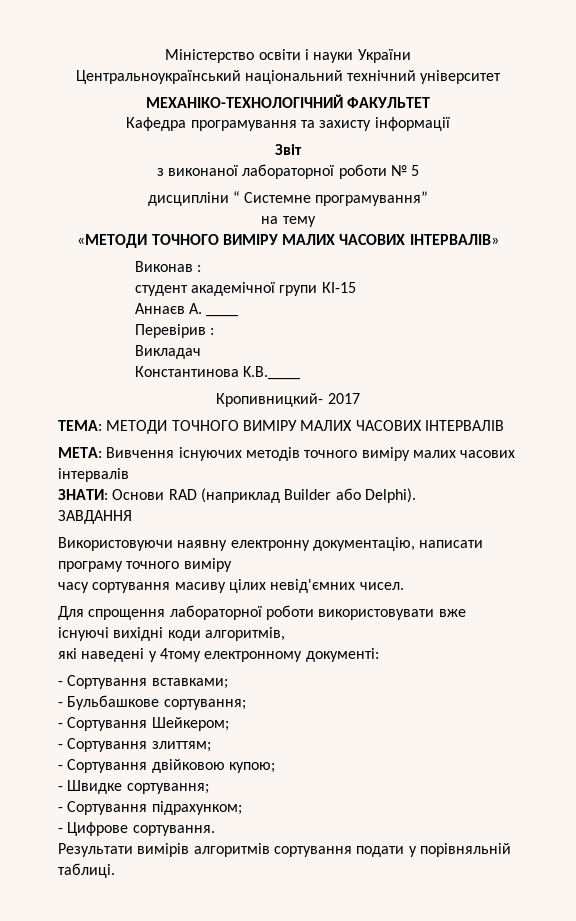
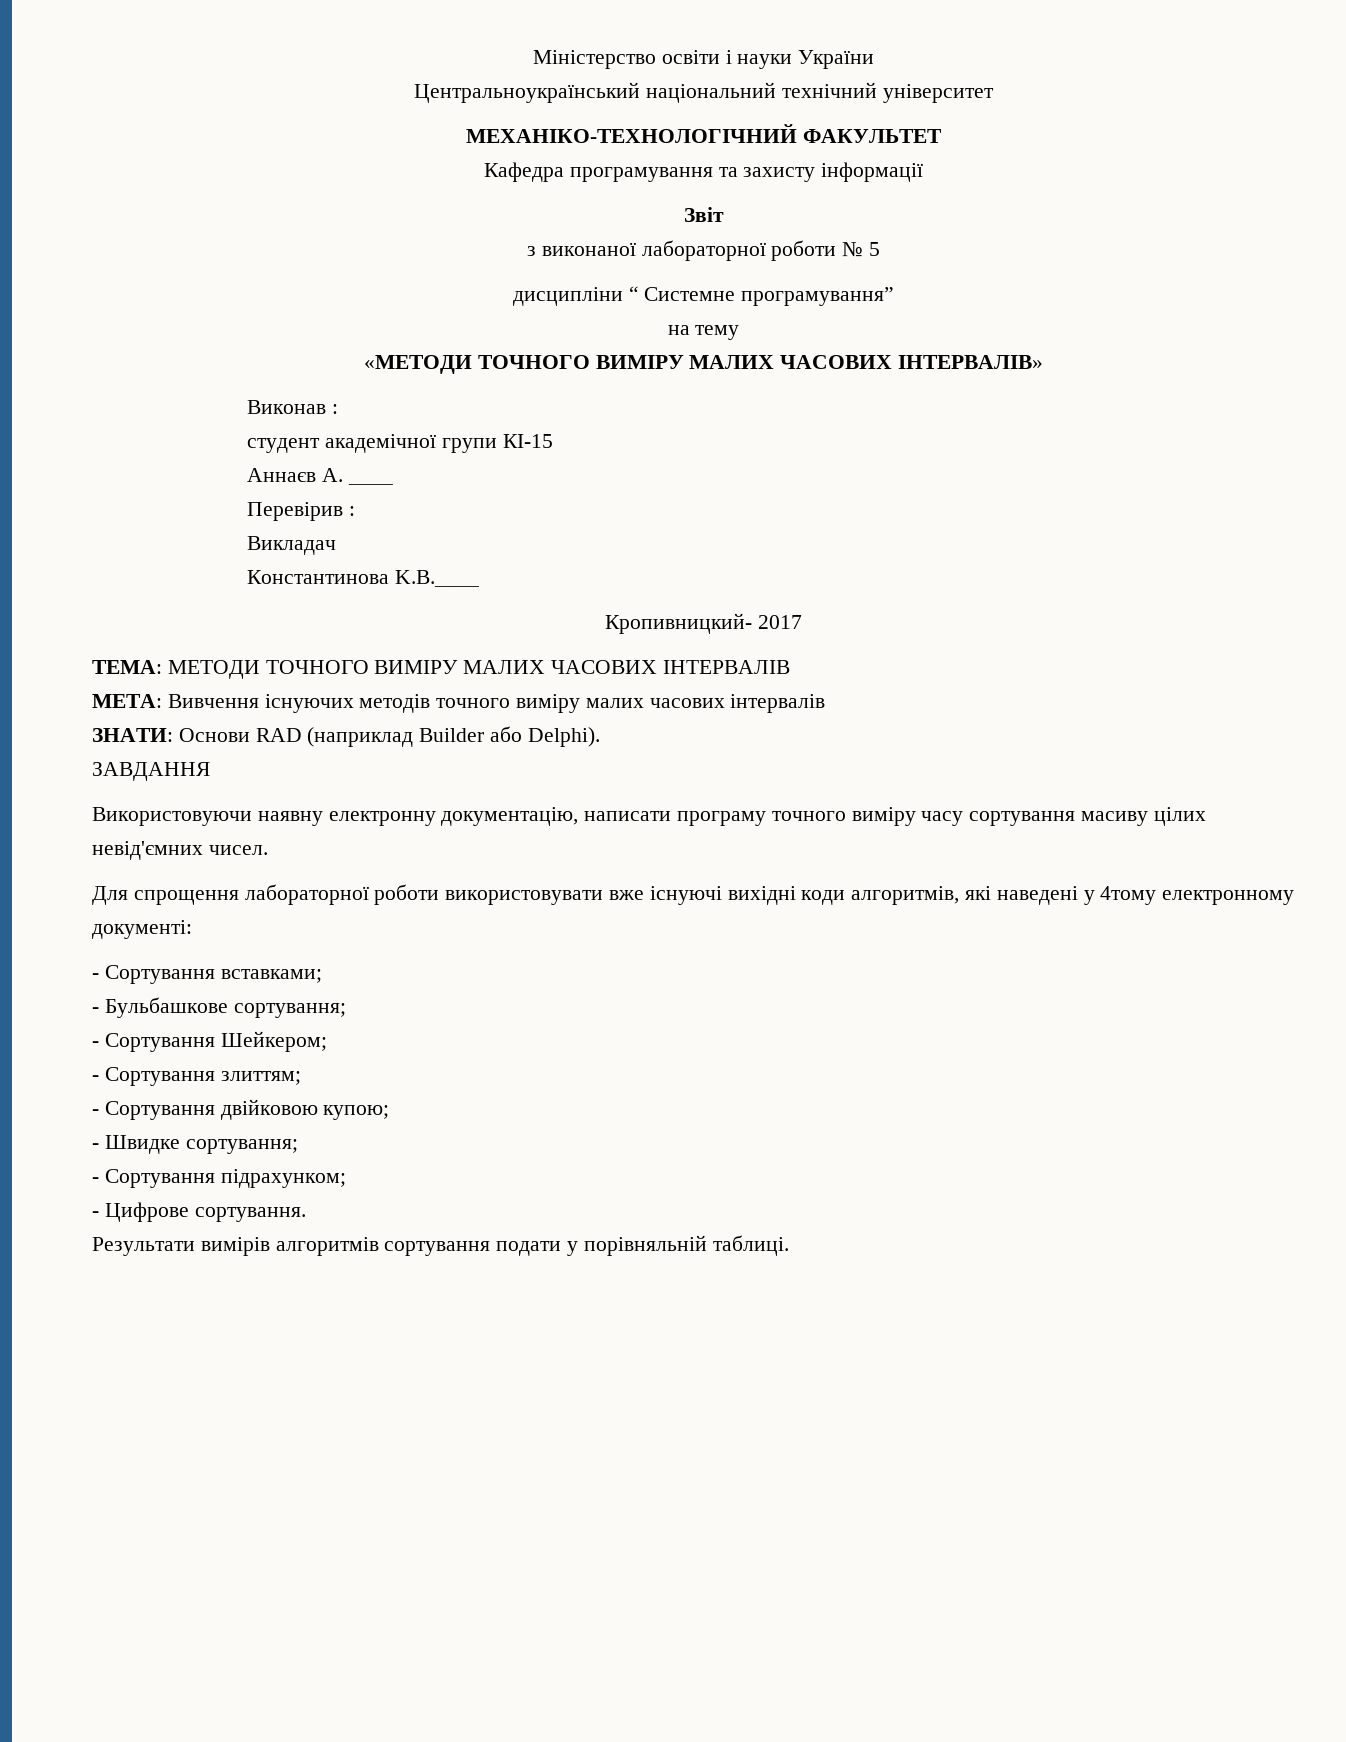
- Використовуючи наявну електронну документацію, написати програму точного виміру
- часу сортування масиву цілих невід'ємних чисел.
+ Використовуючи наявну електронну документацію, написати програму точного виміру часу сортування масиву цілих невід'ємних чисел.
- Для спрощення лабораторної роботи використовувати вже існуючі вихідні коди алгоритмів,
- які наведені у 4тому електронному документі:
+ Для спрощення лабораторної роботи використовувати вже існуючі вихідні коди алгоритмів, які наведені у 4тому електронному документі:

